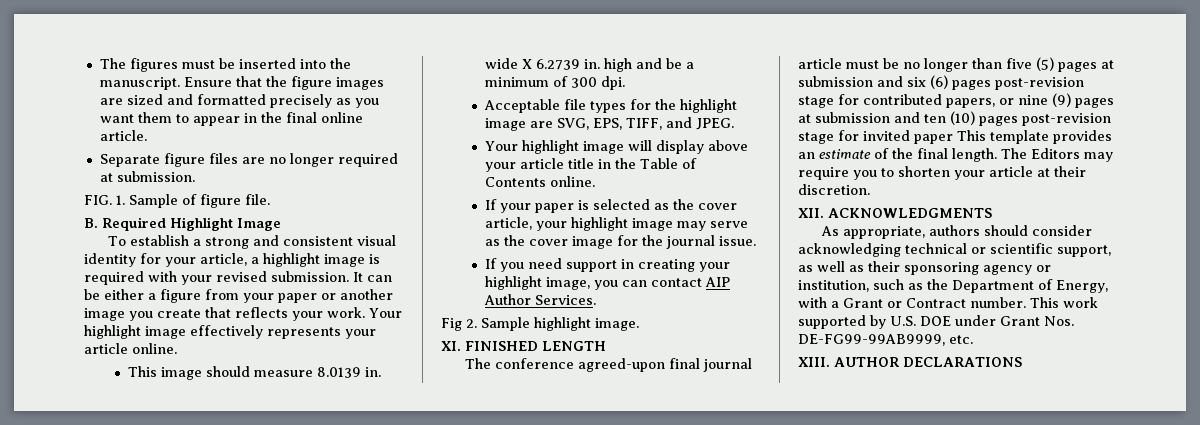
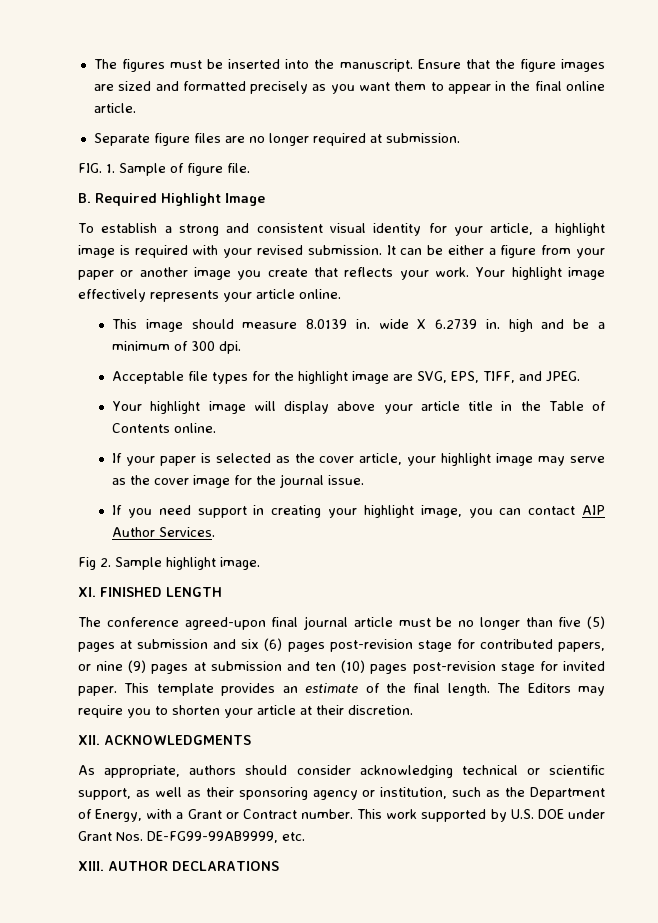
- The conference agreed-upon final journal article must be no longer than five (5) pages at submission and six (6) pages post-revision stage for contributed papers, or nine (9) pages at submission and ten (10) pages post-revision stage for invited paper This template provides an estimate of the final length.
+ The conference agreed-upon final journal article must be no longer than five (5) pages at submission and six (6) pages post-revision stage for contributed papers, or nine (9) pages at submission and ten (10) pages post-revision stage for invited paper. This template provides an estimate of the final length.

